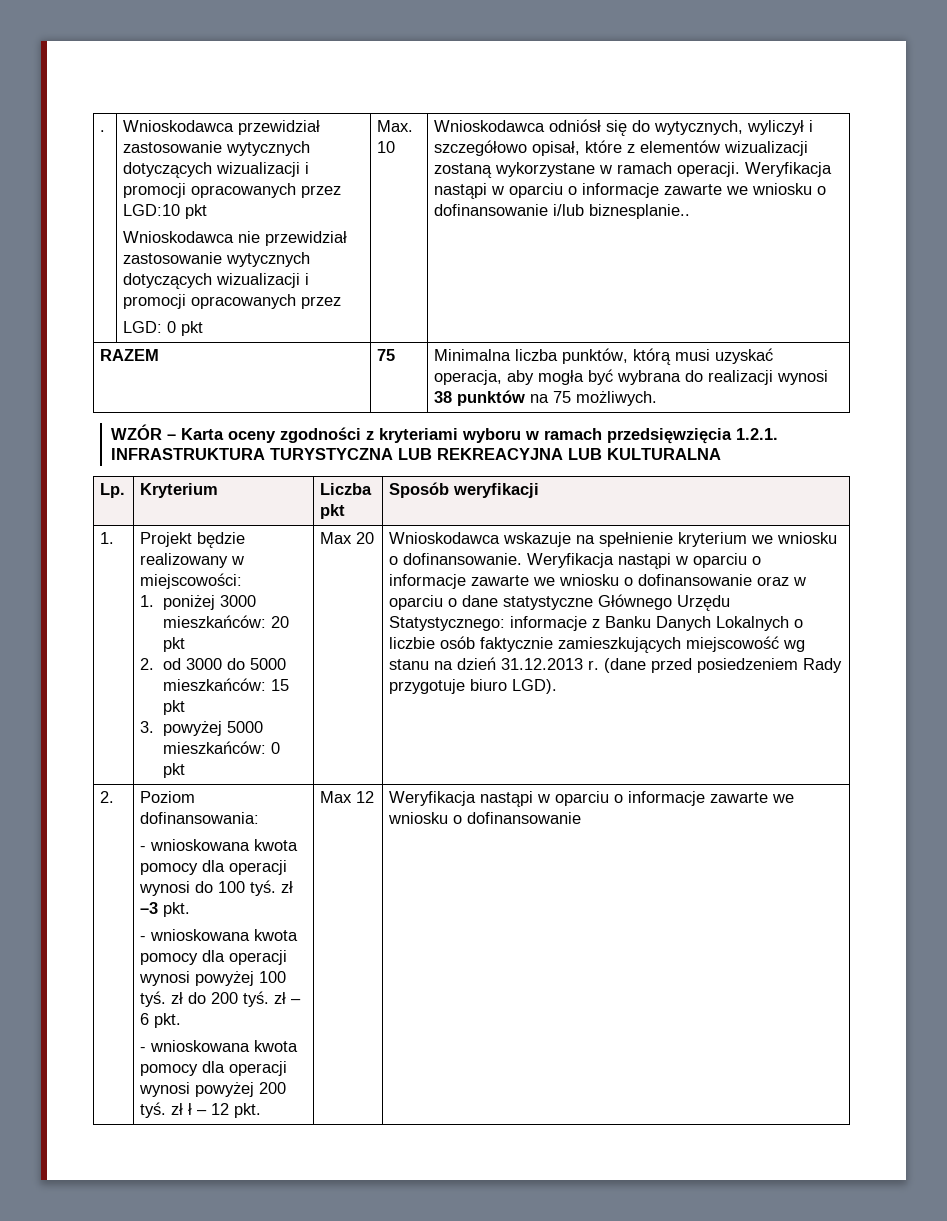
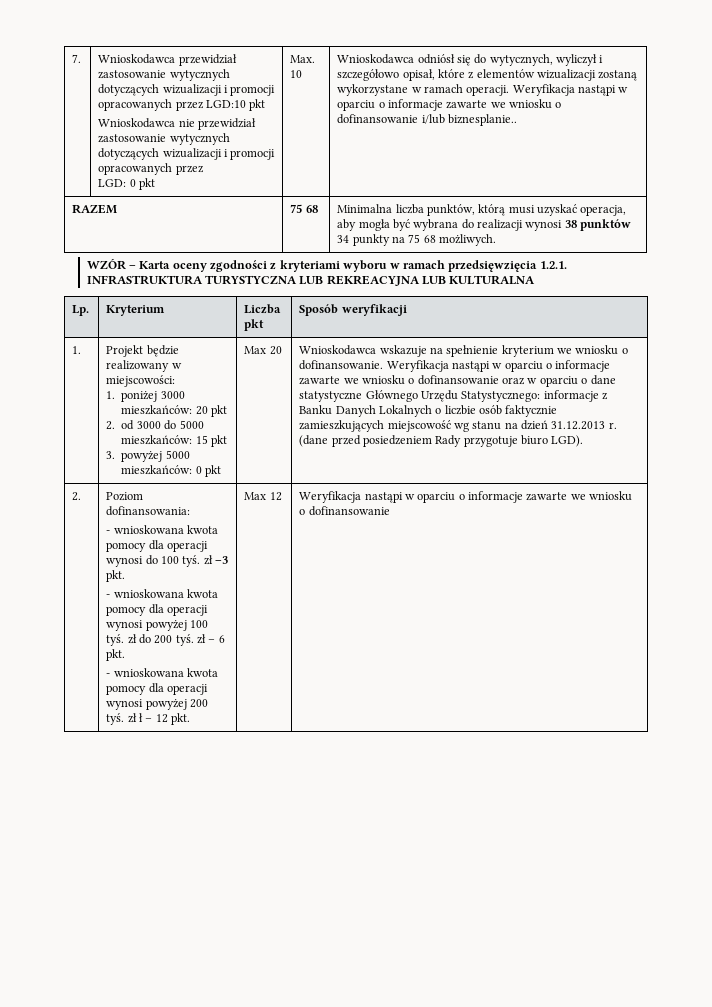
- .
+ 7.
- RAZEM | 75 | Minimalna liczba punktów, którą musi uzyskać operacja, aby mogła być wybrana do realizacji wynosi 38 punktów na 75 możliwych.
+ RAZEM | 75 68 | Minimalna liczba punktów, którą musi uzyskać operacja, aby mogła być wybrana do realizacji wynosi 38 punktów 34 punkty na 75 68 możliwych.

